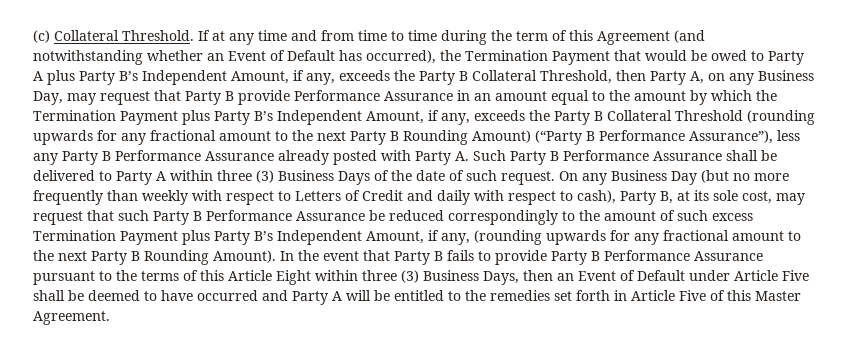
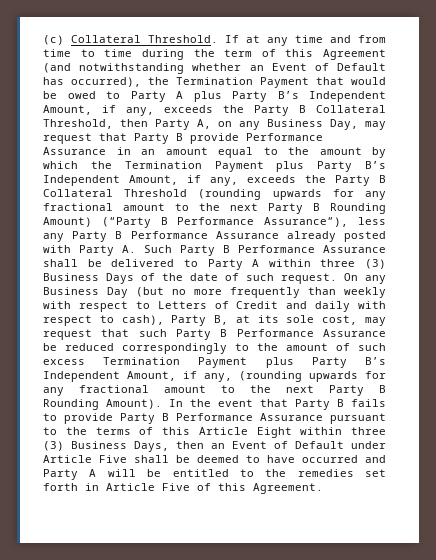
- In the event that Party B fails to provide Party B Performance Assurance pursuant to the terms of this Article Eight within three (3) Business Days, then an Event of Default under Article Five shall be deemed to have occurred and Party A will be entitled to the remedies set forth in Article Five of this Master Agreement.
+ In the event that Party B fails to provide Party B Performance Assurance pursuant to the terms of this Article Eight within three (3) Business Days, then an Event of Default under Article Five shall be deemed to have occurred and Party A will be entitled to the remedies set forth in Article Five of this Agreement.

